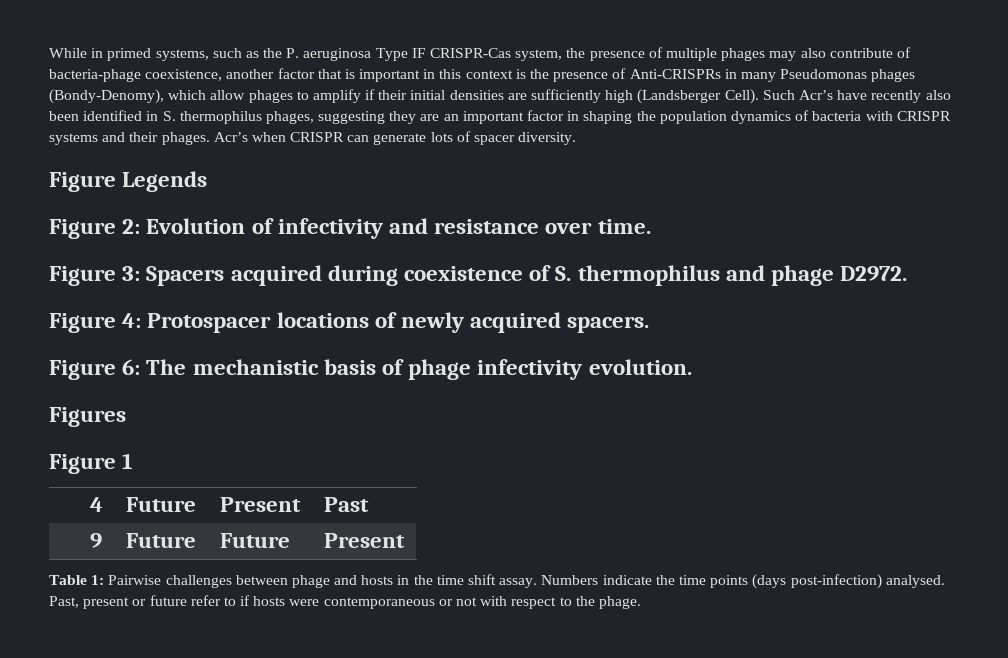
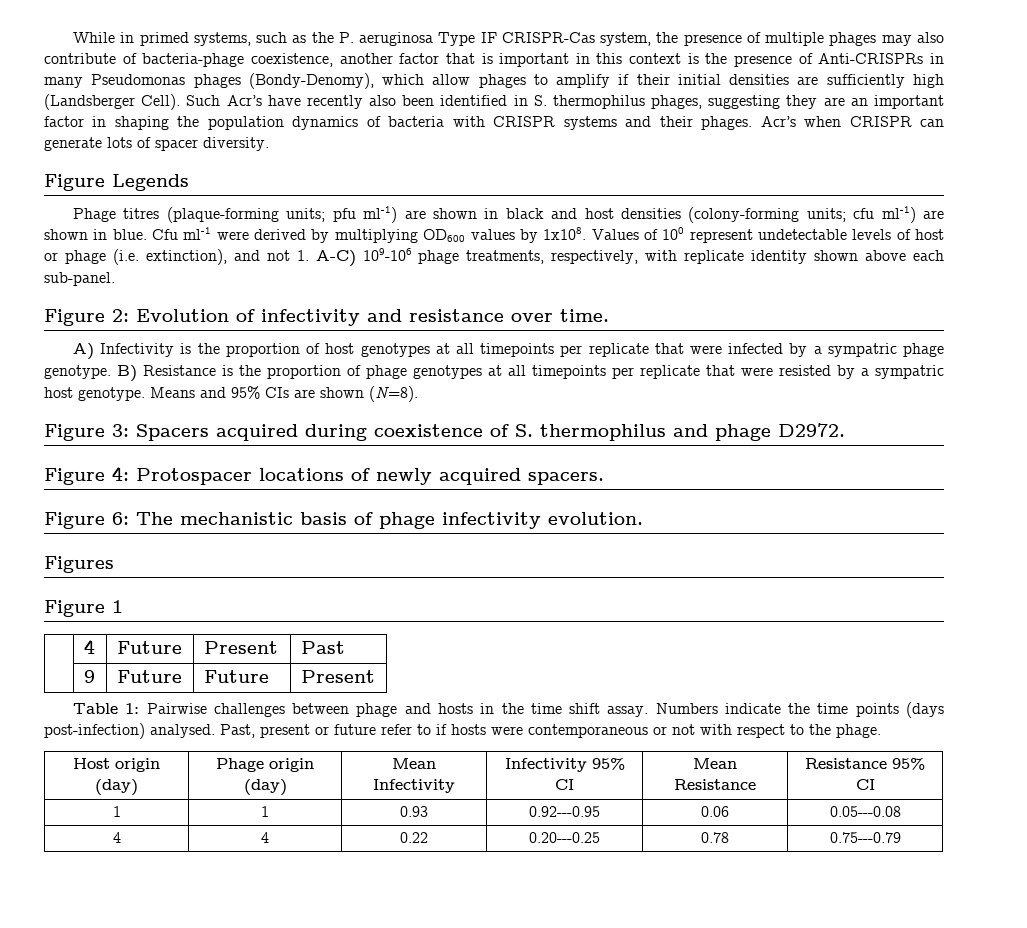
+ Phage titres (plaque-forming units; pfu ml-1) are shown in black and host densities (colony-forming units; cfu ml-1) are shown in blue. Cfu ml-1 were derived by multiplying OD600 values by 1x108. Values of 100 represent undetectable levels of host or phage (i.e. extinction), and not 1. A-C) 109-106 phage treatments, respectively, with replicate identity shown above each sub-panel.
+ A) Infectivity is the proportion of host genotypes at all timepoints per replicate that were infected by a sympatric phage genotype. B) Resistance is the proportion of phage genotypes at all timepoints per replicate that were resisted by a sympatric host genotype. Means and 95% CIs are shown (N=8).
+ Host origin (day) | Phage origin (day) | Mean Infectivity | Infectivity 95% CI | Mean Resistance | Resistance 95% CI
+ 1 | 1 | 0.93 | 0.92---0.95 | 0.06 | 0.05---0.08
+ 4 | 4 | 0.22 | 0.20---0.25 | 0.78 | 0.75---0.79

